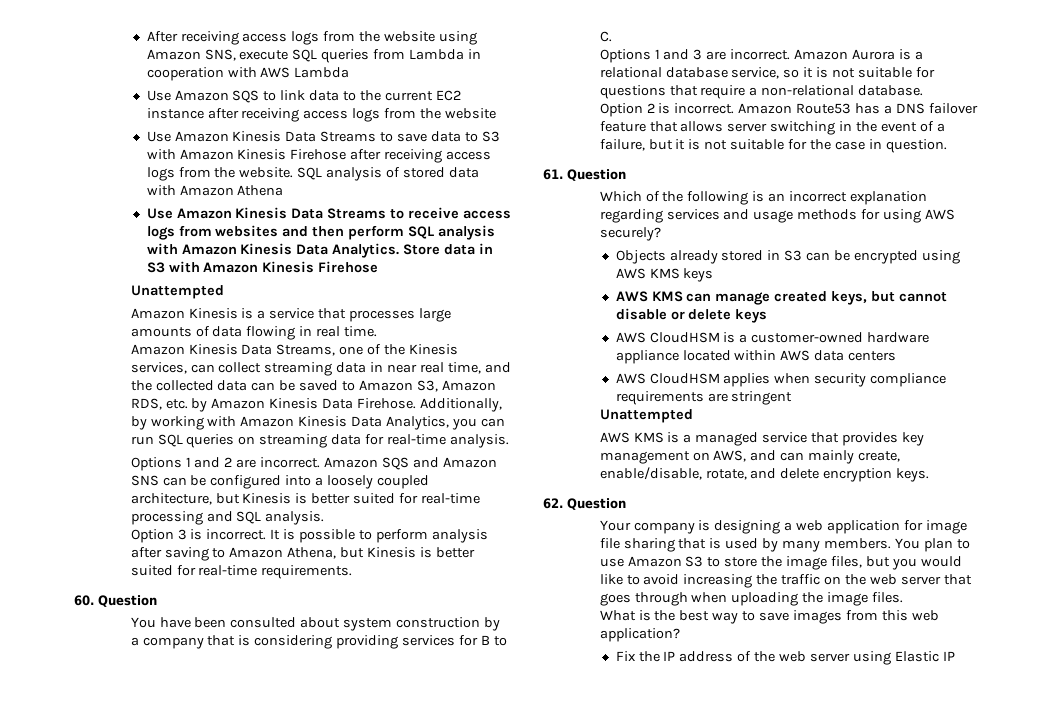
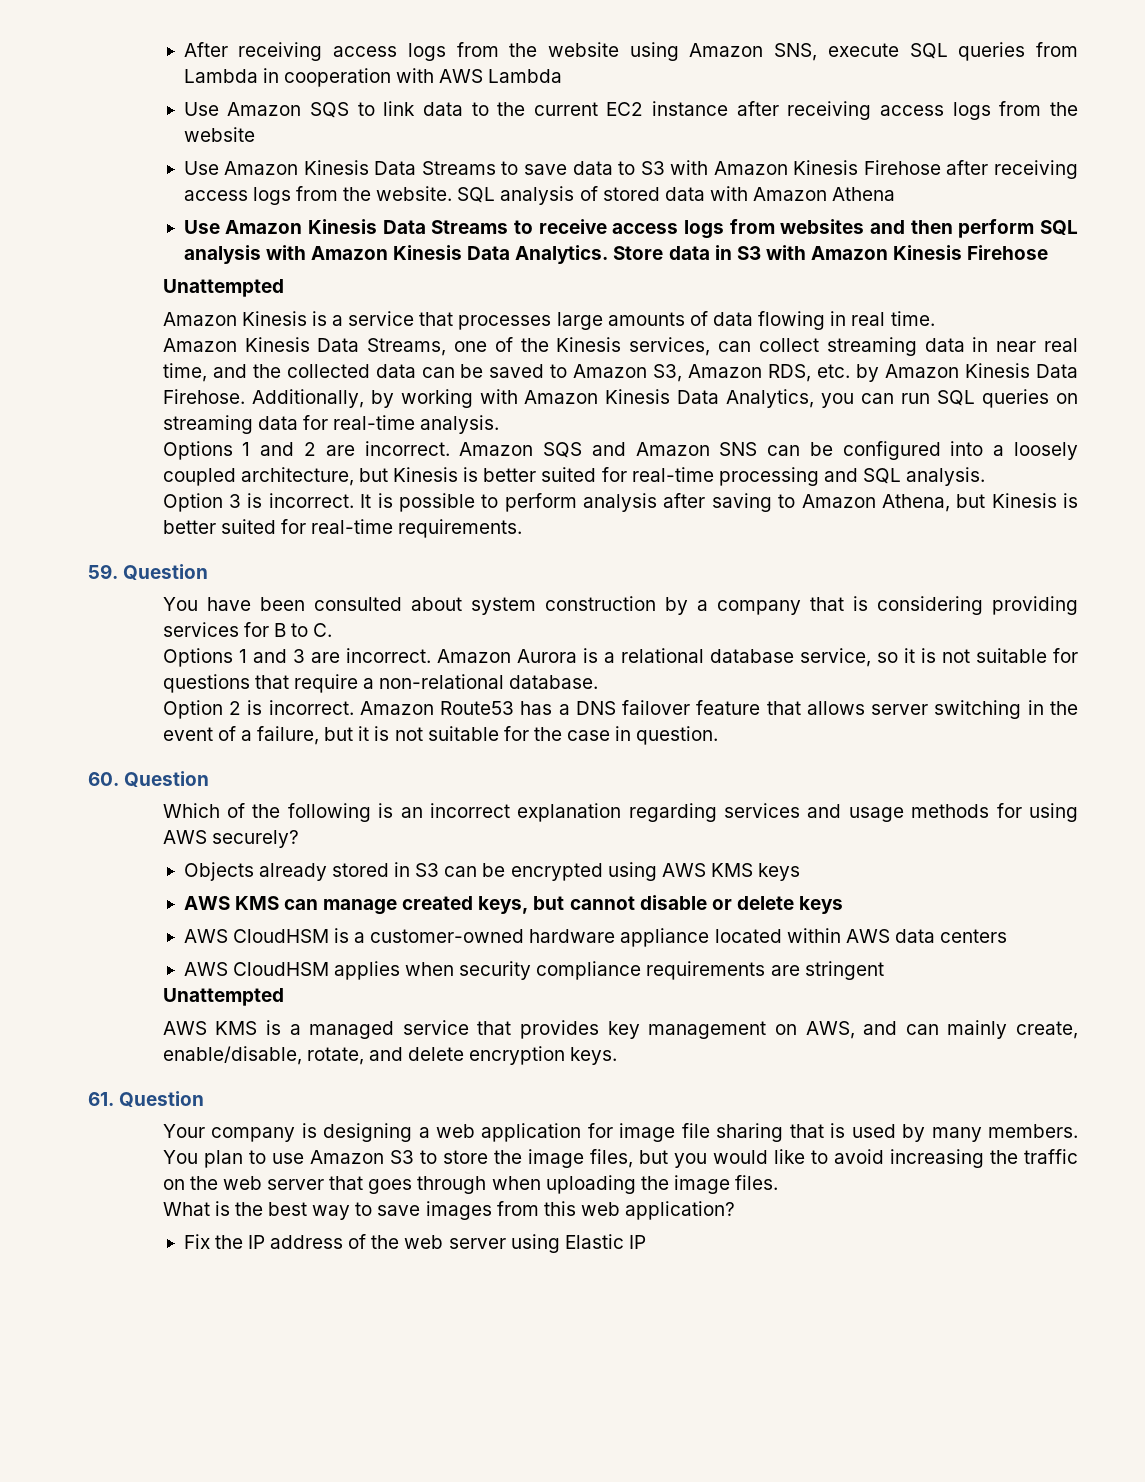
- 60. Question
+ 59. Question
- 61. Question
+ 60. Question
- 62. Question
+ 61. Question

